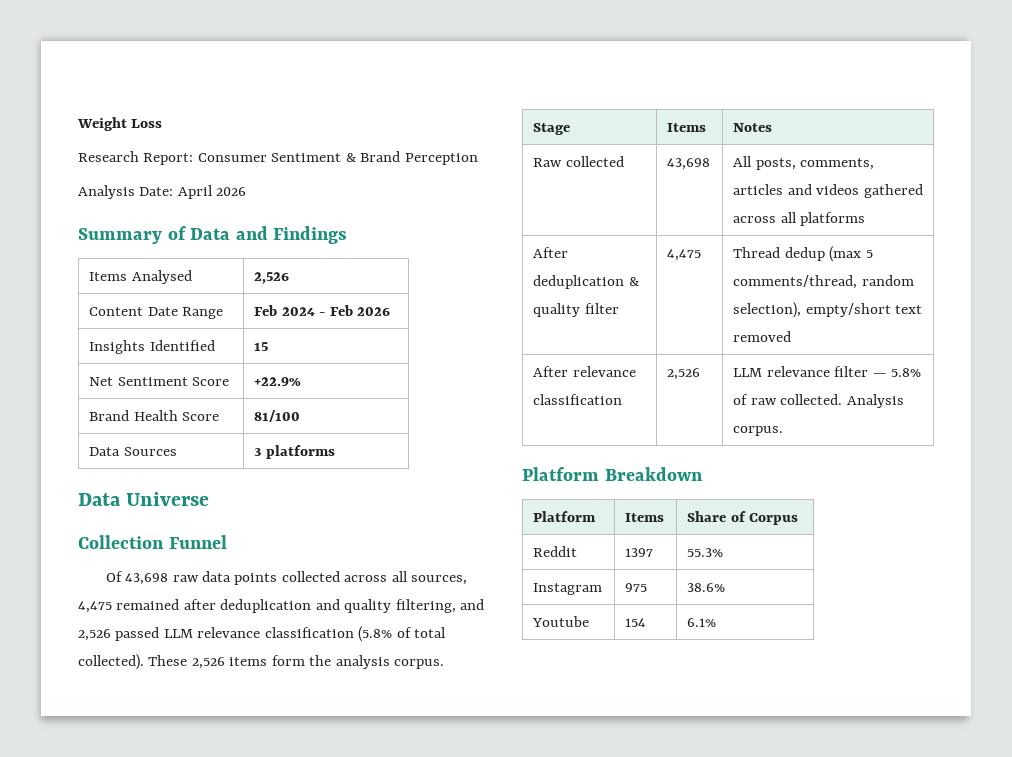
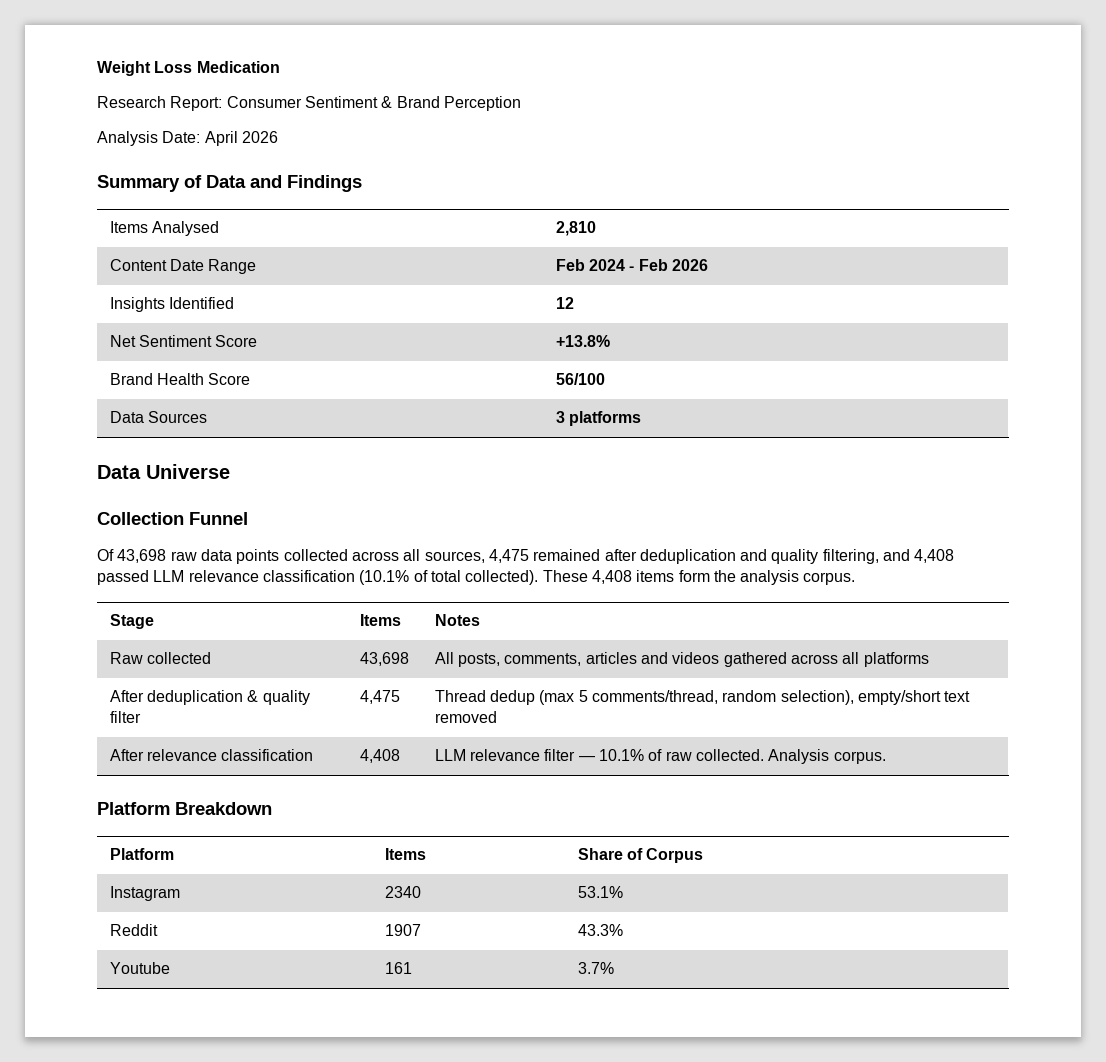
- Weight Loss
+ Weight Loss Medication
- Items Analysed | 2,526
+ Items Analysed | 2,810
- Insights Identified | 15
+ Insights Identified | 12
- Net Sentiment Score | +22.9%
+ Net Sentiment Score | +13.8%
- Brand Health Score | 81/100
+ Brand Health Score | 56/100
- Of 43,698 raw data points collected across all sources, 4,475 remained after deduplication and quality filtering, and 2,526 passed LLM relevance classification (5.8% of total collected).
+ Of 43,698 raw data points collected across all sources, 4,475 remained after deduplication and quality filtering, and 4,408 passed LLM relevance classification (10.1% of total collected).
- These 2,526 items form the analysis corpus.
+ These 4,408 items form the analysis corpus.
- After relevance classification | 2,526 | LLM relevance filter — 5.8% of raw collected. Analysis corpus.
+ After relevance classification | 4,408 | LLM relevance filter — 10.1% of raw collected. Analysis corpus.
- Reddit | 1397 | 55.3%
- Instagram | 975 | 38.6%
+ Instagram | 2340 | 53.1%
+ Reddit | 1907 | 43.3%
- Youtube | 154 | 6.1%
+ Youtube | 161 | 3.7%

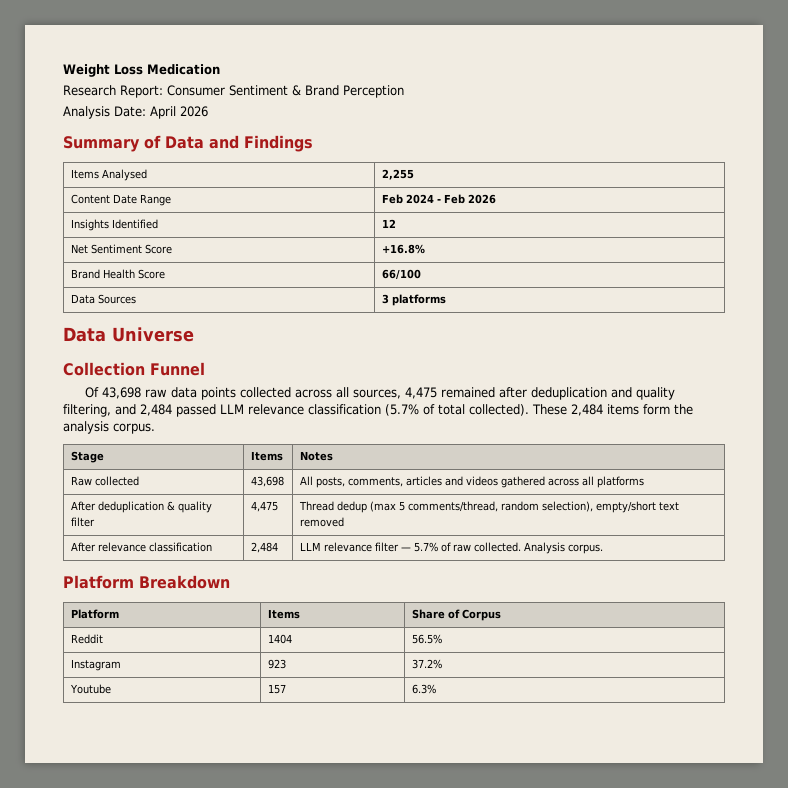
- Items Analysed | 2,810
+ Items Analysed | 2,255
- Net Sentiment Score | +13.8%
+ Net Sentiment Score | +16.8%
- Brand Health Score | 56/100
+ Brand Health Score | 66/100
- Of 43,698 raw data points collected across all sources, 4,475 remained after deduplication and quality filtering, and 4,408 passed LLM relevance classification (10.1% of total collected).
+ Of 43,698 raw data points collected across all sources, 4,475 remained after deduplication and quality filtering, and 2,484 passed LLM relevance classification (5.7% of total collected).
- These 4,408 items form the analysis corpus.
+ These 2,484 items form the analysis corpus.
- After relevance classification | 4,408 | LLM relevance filter — 10.1% of raw collected. Analysis corpus.
+ After relevance classification | 2,484 | LLM relevance filter — 5.7% of raw collected. Analysis corpus.
- Instagram | 2340 | 53.1%
- Reddit | 1907 | 43.3%
+ Reddit | 1404 | 56.5%
+ Instagram | 923 | 37.2%
- Youtube | 161 | 3.7%
+ Youtube | 157 | 6.3%

